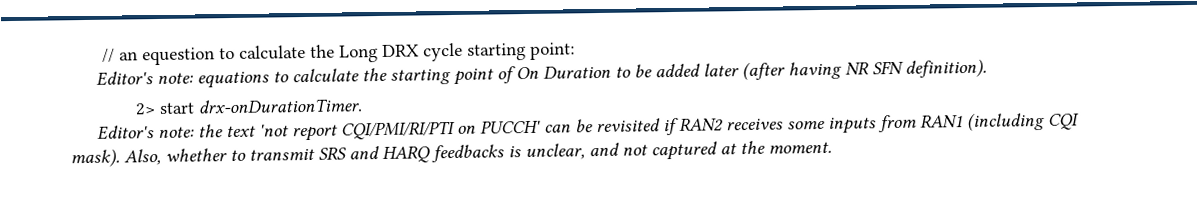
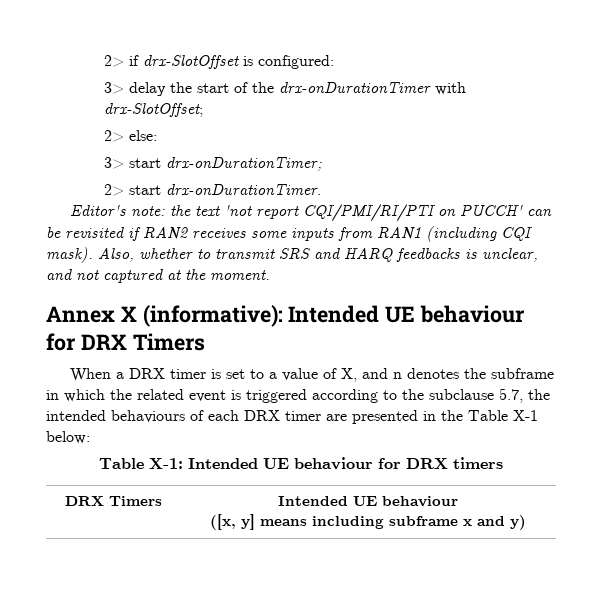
- // an equestion to calculate the Long DRX cycle starting point:
- Editor's note: equations to calculate the starting point of On Duration to be added later (after having NR SFN definition).
+ 2> if drx-SlotOffset is configured:
+ 3> delay the start of the drx-onDurationTimer with drx-SlotOffset;
+ 2> else:
+ 3> start drx-onDurationTimer;
+ Annex X (informative): Intended UE behaviour for DRX Timers
+ When a DRX timer is set to a value of X, and n denotes the subframe in which the related event is triggered according to the subclause 5.7, the intended behaviours of each DRX timer are presented in the Table X-1 below:
+ Table X-1: Intended UE behaviour for DRX timers
+ DRX Timers | Intended UE behaviour
+ ([x, y] means including subframe x and y)

